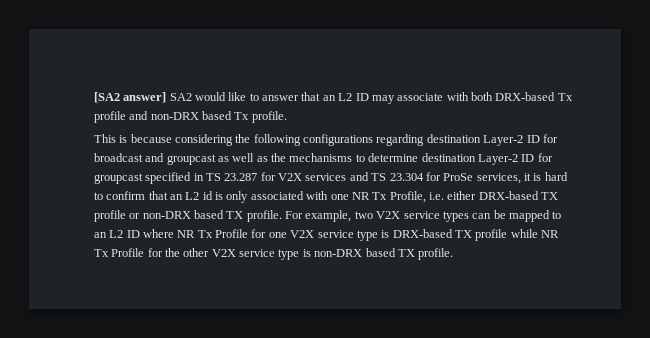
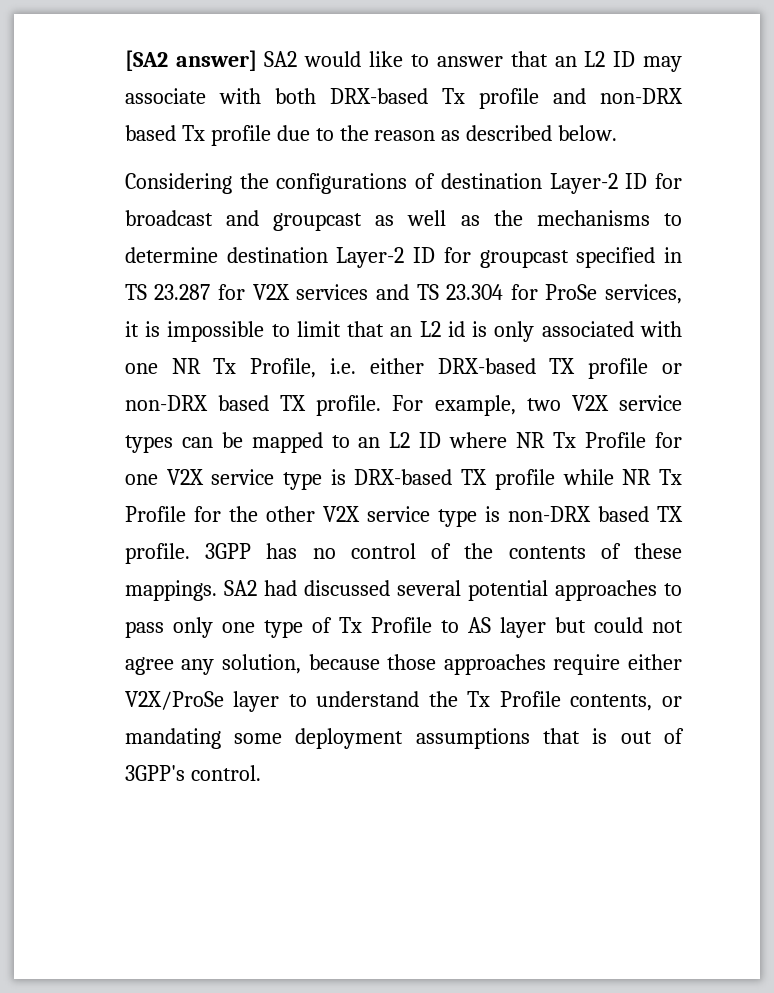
- [SA2 answer] SA2 would like to answer that an L2 ID may associate with both DRX-based Tx profile and non-DRX based Tx profile.
- This is because considering the following configurations regarding destination Layer-2 ID for broadcast and groupcast as well as the mechanisms to determine destination Layer-2 ID for groupcast specified in TS 23.287 for V2X services and TS 23.304 for ProSe services, it is hard to confirm that an L2 id is only associated with one NR Tx Profile, i.e. either DRX-based TX profile or non-DRX based TX profile.
+ [SA2 answer] SA2 would like to answer that an L2 ID may associate with both DRX-based Tx profile and non-DRX based Tx profile due to the reason as described below.
+ Considering the configurations of destination Layer-2 ID for broadcast and groupcast as well as the mechanisms to determine destination Layer-2 ID for groupcast specified in TS 23.287 for V2X services and TS 23.304 for ProSe services, it is impossible to limit that an L2 id is only associated with one NR Tx Profile, i.e. either DRX-based TX profile or non-DRX based TX profile.
+ 3GPP has no control of the contents of these mappings. SA2 had discussed several potential approaches to pass only one type of Tx Profile to AS layer but could not agree any solution, because those approaches require either V2X/ProSe layer to understand the Tx Profile contents, or mandating some deployment assumptions that is out of 3GPP's control.

